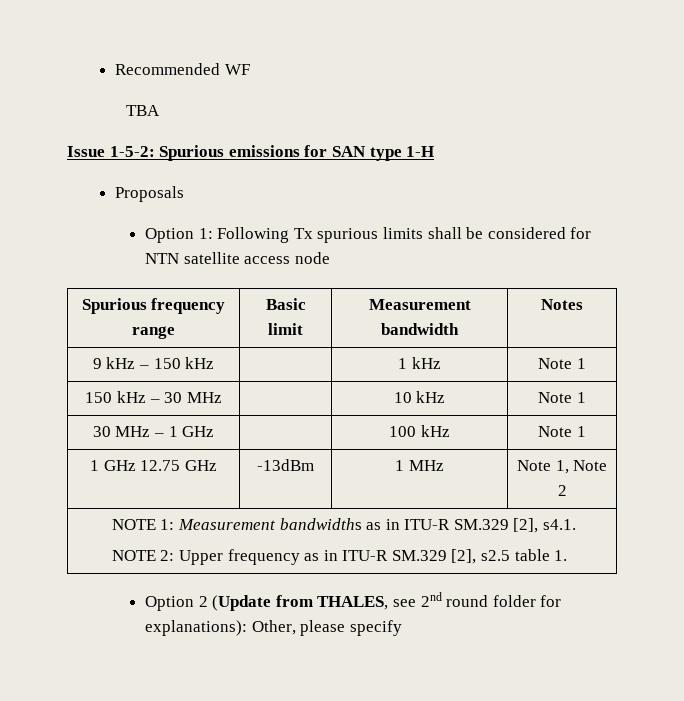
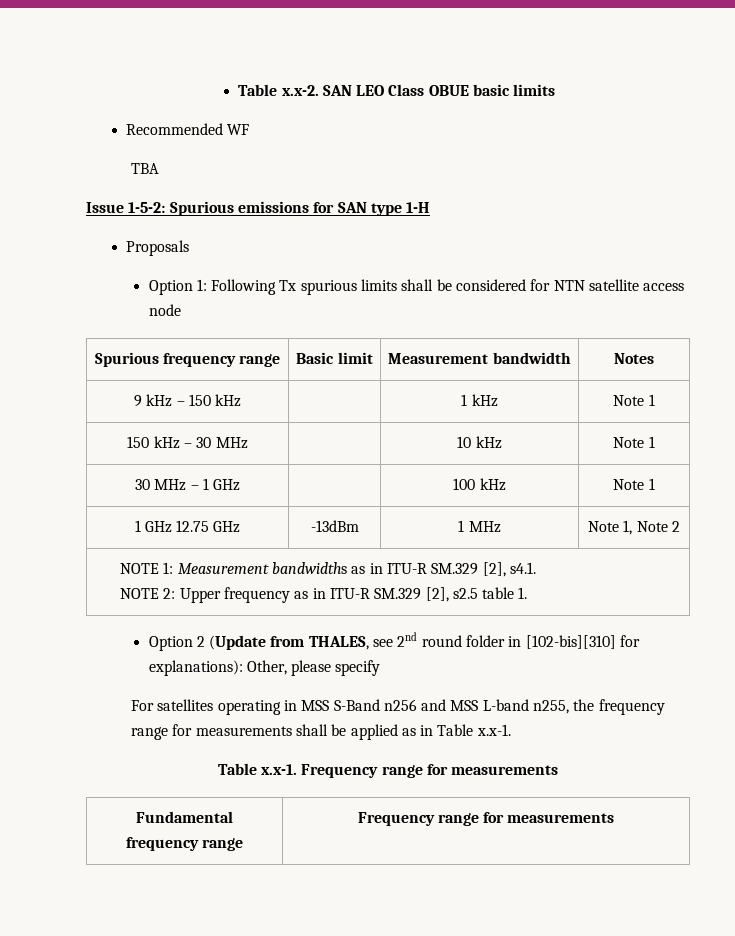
+ Table x.x-2. SAN LEO Class OBUE basic limits
- Option 2 (Update from THALES, see 2nd round folder for explanations): Other, please specify
+ Option 2 (Update from THALES, see 2nd round folder in [102-bis][310] for explanations): Other, please specify
+ For satellites operating in MSS S-Band n256 and MSS L-band n255, the frequency range for measurements shall be applied as in Table x.x-1.
+ Table x.x-1. Frequency range for measurements
+ Fundamental
+ frequency range | Frequency range for measurements

